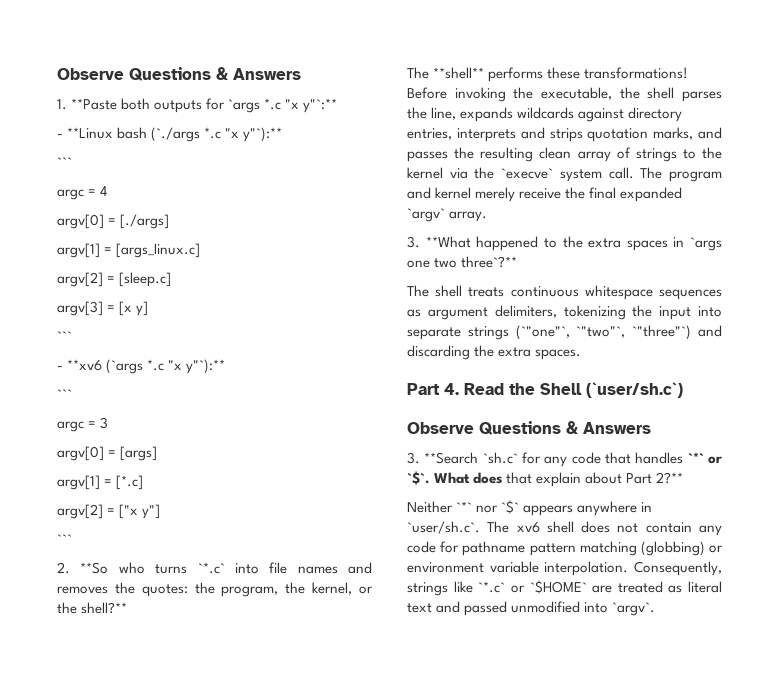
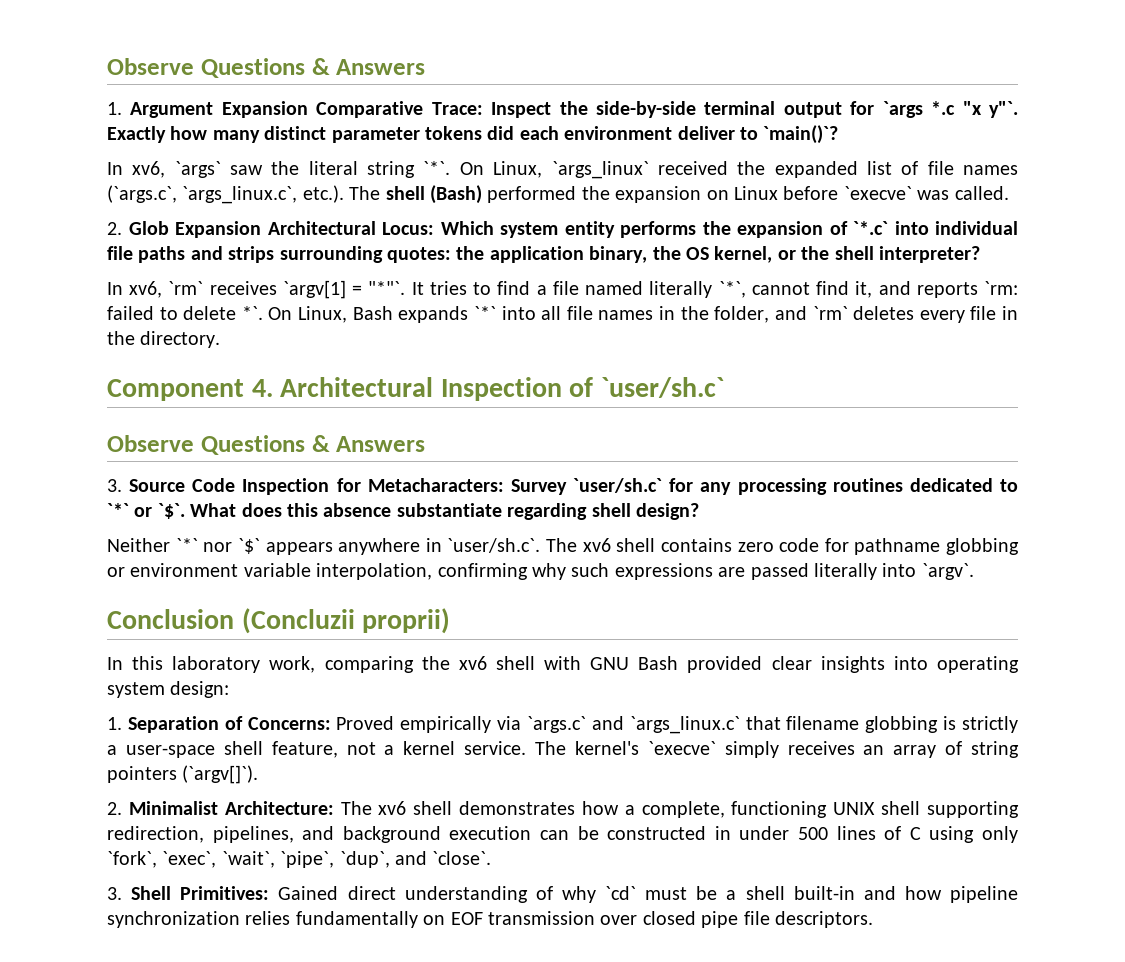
- 1. **Paste both outputs for `args *.c "x y"`:**
- - **Linux bash (`./args *.c "x y"`):**
- ```
- argc = 4
- argv[0] = [./args]
- argv[1] = [args_linux.c]
- argv[2] = [sleep.c]
- argv[3] = [x y]
- ```
- - **xv6 (`args *.c "x y"`):**
- ```
- argc = 3
- argv[0] = [args]
- argv[1] = [*.c]
- argv[2] = ["x y"]
- ```
- 2. **So who turns `*.c` into file names and removes the quotes: the program, the kernel, or the shell?**
- The **shell** performs these transformations! Before invoking the executable, the shell parses the line, expands wildcards against directory entries, interprets and strips quotation marks, and passes the resulting clean array of strings to the kernel via the `execve` system call. The program and kernel merely receive the final expanded `argv` array.
- 3. **What happened to the extra spaces in `args one two three`?**
- The shell treats continuous whitespace sequences as argument delimiters, tokenizing the input into separate strings (`"one"`, `"two"`, `"three"`) and discarding the extra spaces.
- Part 4. Read the Shell (`user/sh.c`)
+ 1. Argument Expansion Comparative Trace: Inspect the side-by-side terminal output for `args *.c "x y"`. Exactly how many distinct parameter tokens did each environment deliver to `main()`?
+ In xv6, `args` saw the literal string `*`. On Linux, `args_linux` received the expanded list of file names (`args.c`, `args_linux.c`, etc.). The shell (Bash) performed the expansion on Linux before `execve` was called.
+ 2. Glob Expansion Architectural Locus: Which system entity performs the expansion of `*.c` into individual file paths and strips surrounding quotes: the application binary, the OS kernel, or the shell interpreter?
+ In xv6, `rm` receives `argv[1] = "*"`. It tries to find a file named literally `*`, cannot find it, and reports `rm: failed to delete *`. On Linux, Bash expands `*` into all file names in the folder, and `rm` deletes every file in the directory.
+ Component 4. Architectural Inspection of `user/sh.c`
- 3. **Search `sh.c` for any code that handles `*` or `$`.
+ 3. Source Code Inspection for Metacharacters: Survey `user/sh.c` for any processing routines dedicated to `*` or `$`.
- What does that explain about Part 2?**
+ What does this absence substantiate regarding shell design?
- Neither `*` nor `$` appears anywhere in `user/sh.c`. The xv6 shell does not contain any code for pathname pattern matching (globbing) or environment variable interpolation. Consequently, strings like `*.c` or `$HOME` are treated as literal text and passed unmodified into `argv`.
+ Neither `*` nor `$` appears anywhere in `user/sh.c`. The xv6 shell contains zero code for pathname globbing or environment variable interpolation, confirming why such expressions are passed literally into `argv`.
+ Conclusion (Concluzii proprii)
+ In this laboratory work, comparing the xv6 shell with GNU Bash provided clear insights into operating system design:
+ 1. Separation of Concerns: Proved empirically via `args.c` and `args_linux.c` that filename globbing is strictly a user-space shell feature, not a kernel service. The kernel's `execve` simply receives an array of string pointers (`argv[]`).
+ 2. Minimalist Architecture: The xv6 shell demonstrates how a complete, functioning UNIX shell supporting redirection, pipelines, and background execution can be constructed in under 500 lines of C using only `fork`, `exec`, `wait`, `pipe`, `dup`, and `close`.
+ 3. Shell Primitives: Gained direct understanding of why `cd` must be a shell built-in and how pipeline synchronization relies fundamentally on EOF transmission over closed pipe file descriptors.

